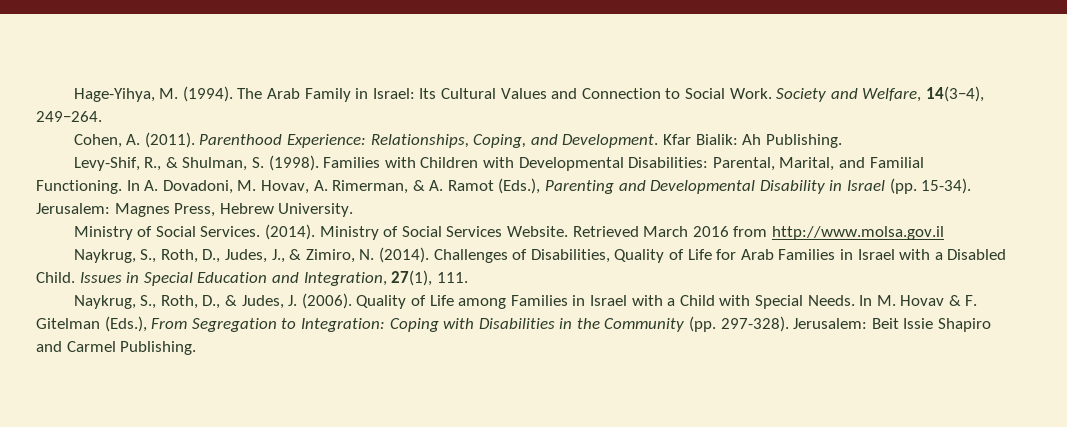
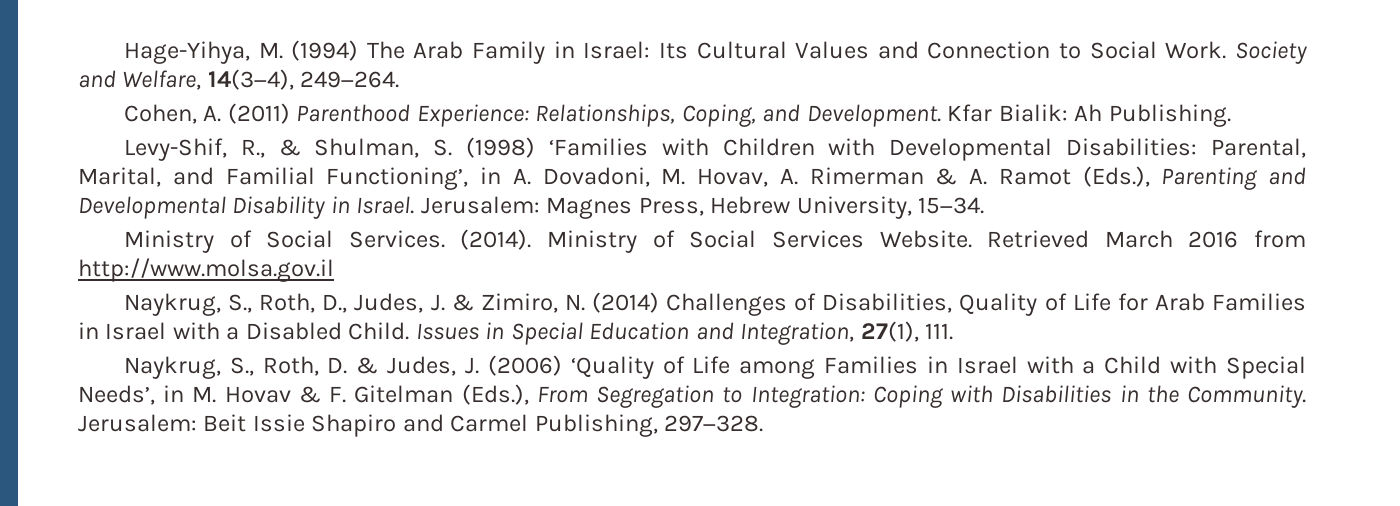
- Hage-Yihya, M. (1994). The Arab Family in Israel: Its Cultural Values and Connection to Social Work.
+ Hage-Yihya, M. (1994) The Arab Family in Israel: Its Cultural Values and Connection to Social Work.
- Cohen, A. (2011). Parenthood Experience: Relationships, Coping, and Development.
+ Cohen, A. (2011) Parenthood Experience: Relationships, Coping, and Development.
- Levy-Shif, R., & Shulman, S. (1998). Families with Children with Developmental Disabilities: Parental, Marital, and Familial Functioning. In A. Dovadoni, M. Hovav, A. Rimerman, & A. Ramot (Eds.), Parenting and Developmental Disability in Israel (pp. 15-34).
+ Levy-Shif, R., & Shulman, S. (1998) ‘Families with Children with Developmental Disabilities: Parental, Marital, and Familial Functioning’, in A. Dovadoni, M. Hovav, A. Rimerman & A. Ramot (Eds.), Parenting and Developmental Disability in Israel.
- Jerusalem: Magnes Press, Hebrew University.
+ Jerusalem: Magnes Press, Hebrew University, 15−34.
- Naykrug, S., Roth, D., Judes, J., & Zimiro, N. (2014). Challenges of Disabilities, Quality of Life for Arab Families in Israel with a Disabled Child.
+ Naykrug, S., Roth, D., Judes, J. & Zimiro, N. (2014) Challenges of Disabilities, Quality of Life for Arab Families in Israel with a Disabled Child.
- Naykrug, S., Roth, D., & Judes, J. (2006). Quality of Life among Families in Israel with a Child with Special Needs. In M. Hovav & F. Gitelman (Eds.), From Segregation to Integration: Coping with Disabilities in the Community (pp. 297-328).
+ Naykrug, S., Roth, D. & Judes, J. (2006) ‘Quality of Life among Families in Israel with a Child with Special Needs’, in M. Hovav & F. Gitelman (Eds.), From Segregation to Integration: Coping with Disabilities in the Community.
- Jerusalem: Beit Issie Shapiro and Carmel Publishing.
+ Jerusalem: Beit Issie Shapiro and Carmel Publishing, 297−328.

